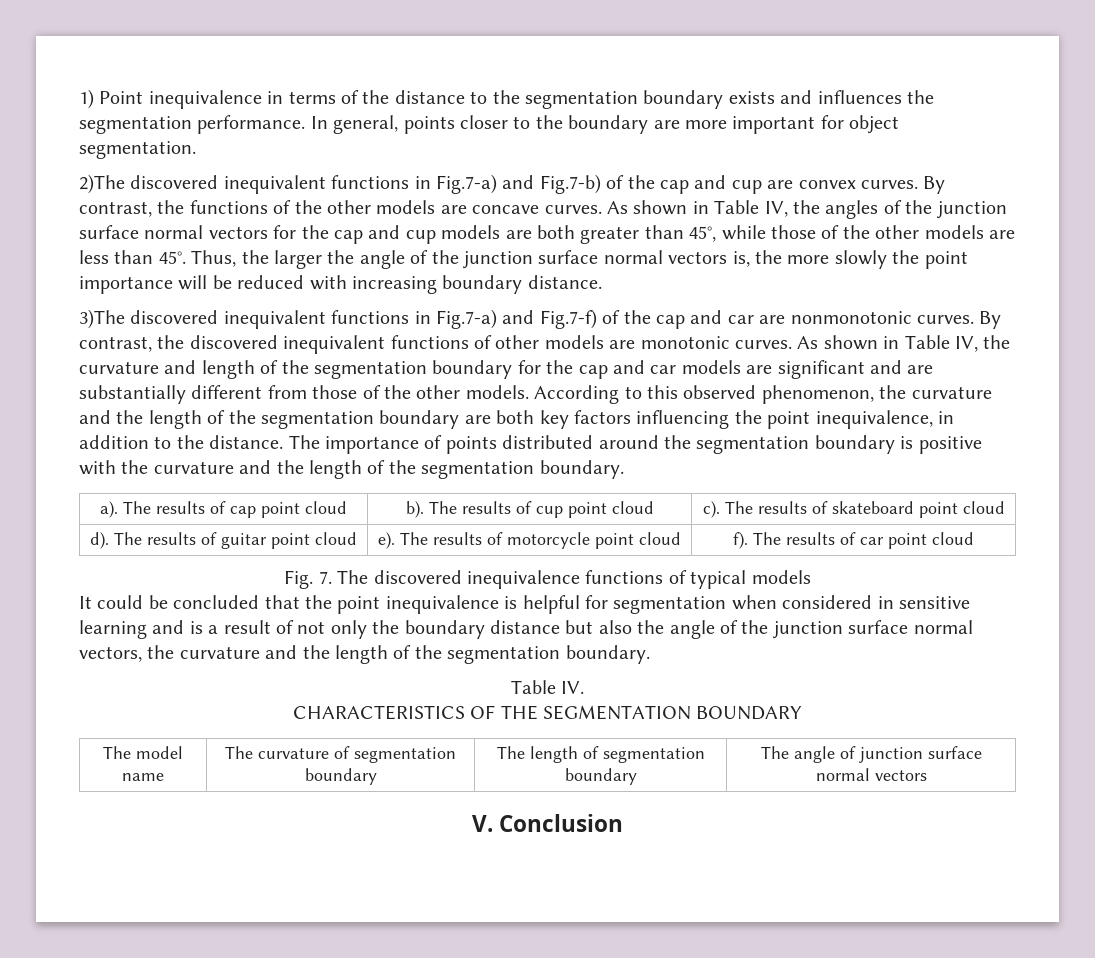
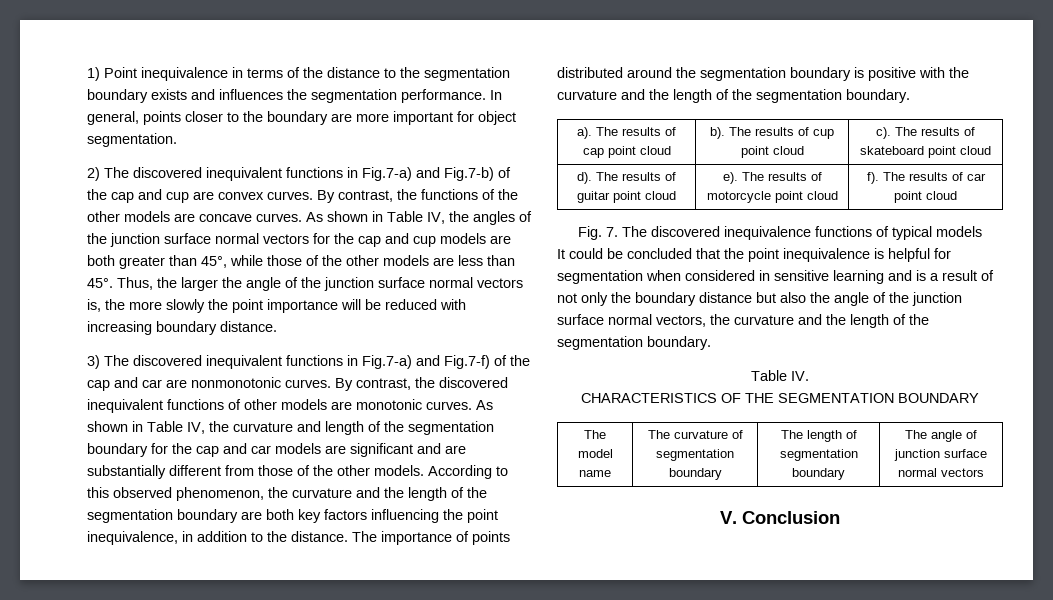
- 2)The discovered inequivalent functions in Fig.7-a) and Fig.7-b) of the cap and cup are convex curves.
+ 2) The discovered inequivalent functions in Fig.7-a) and Fig.7-b) of the cap and cup are convex curves.
- 3)The discovered inequivalent functions in Fig.7-a) and Fig.7-f) of the cap and car are nonmonotonic curves.
+ 3) The discovered inequivalent functions in Fig.7-a) and Fig.7-f) of the cap and car are nonmonotonic curves.

